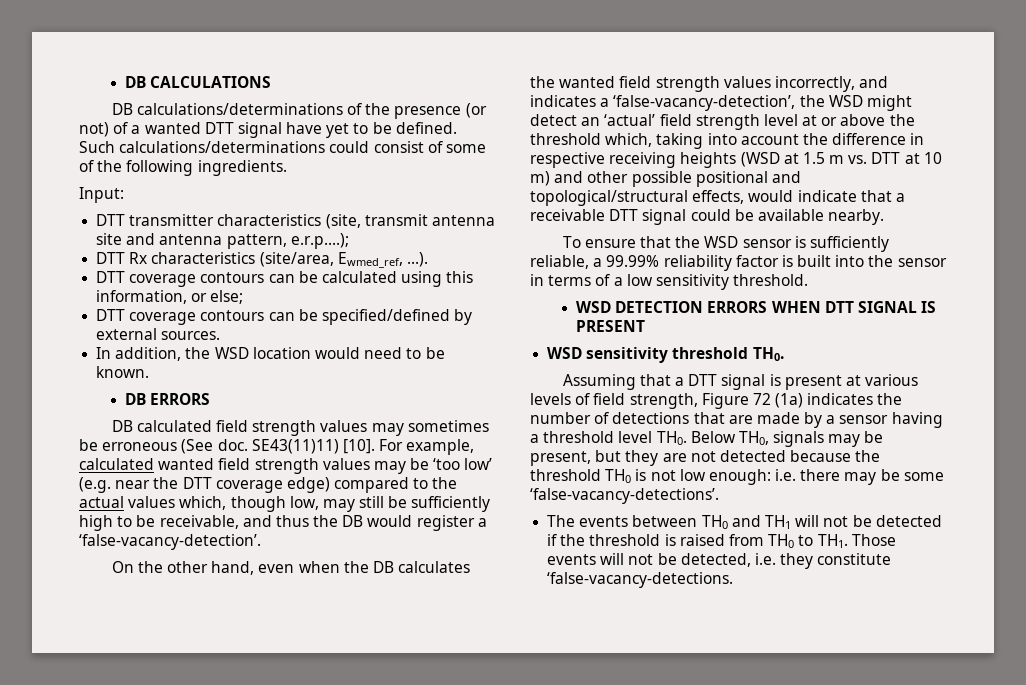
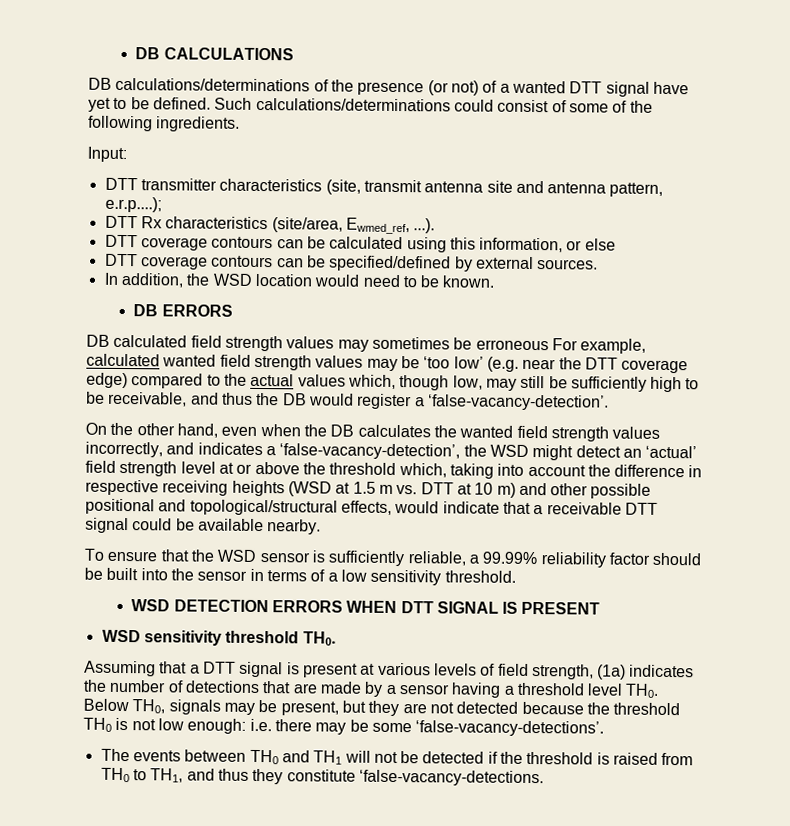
- DTT coverage contours can be calculated using this information, or else;
+ DTT coverage contours can be calculated using this information, or else
- DB calculated field strength values may sometimes be erroneous (See doc. SE43(11)11) [10]. For example, calculated wanted field strength values may be ‘too low’ (e.g. near the DTT coverage edge) compared to the actual values which, though low, may still be sufficiently high to be receivable, and thus the DB would register a ‘false-vacancy-detection’.
+ DB calculated field strength values may sometimes be erroneous For example, calculated wanted field strength values may be ‘too low’ (e.g. near the DTT coverage edge) compared to the actual values which, though low, may still be sufficiently high to be receivable, and thus the DB would register a ‘false-vacancy-detection’.
- To ensure that the WSD sensor is sufficiently reliable, a 99.99% reliability factor is built into the sensor in terms of a low sensitivity threshold.
+ To ensure that the WSD sensor is sufficiently reliable, a 99.99% reliability factor should be built into the sensor in terms of a low sensitivity threshold.
- Assuming that a DTT signal is present at various levels of field strength, Figure 72 (1a) indicates the number of detections that are made by a sensor having a threshold level TH0. Below TH0, signals may be present, but they are not detected because the threshold TH0 is not low enough: i.e. there may be some ‘false-vacancy-detections’.
+ Assuming that a DTT signal is present at various levels of field strength, (1a) indicates the number of detections that are made by a sensor having a threshold level TH0. Below TH0, signals may be present, but they are not detected because the threshold TH0 is not low enough: i.e. there may be some ‘false-vacancy-detections’.
- The events between TH0 and TH1 will not be detected if the threshold is raised from TH0 to TH1. Those events will not be detected, i.e. they constitute ‘false-vacancy-detections.
+ The events between TH0 and TH1 will not be detected if the threshold is raised from TH0 to TH1, and thus they constitute ‘false-vacancy-detections.

